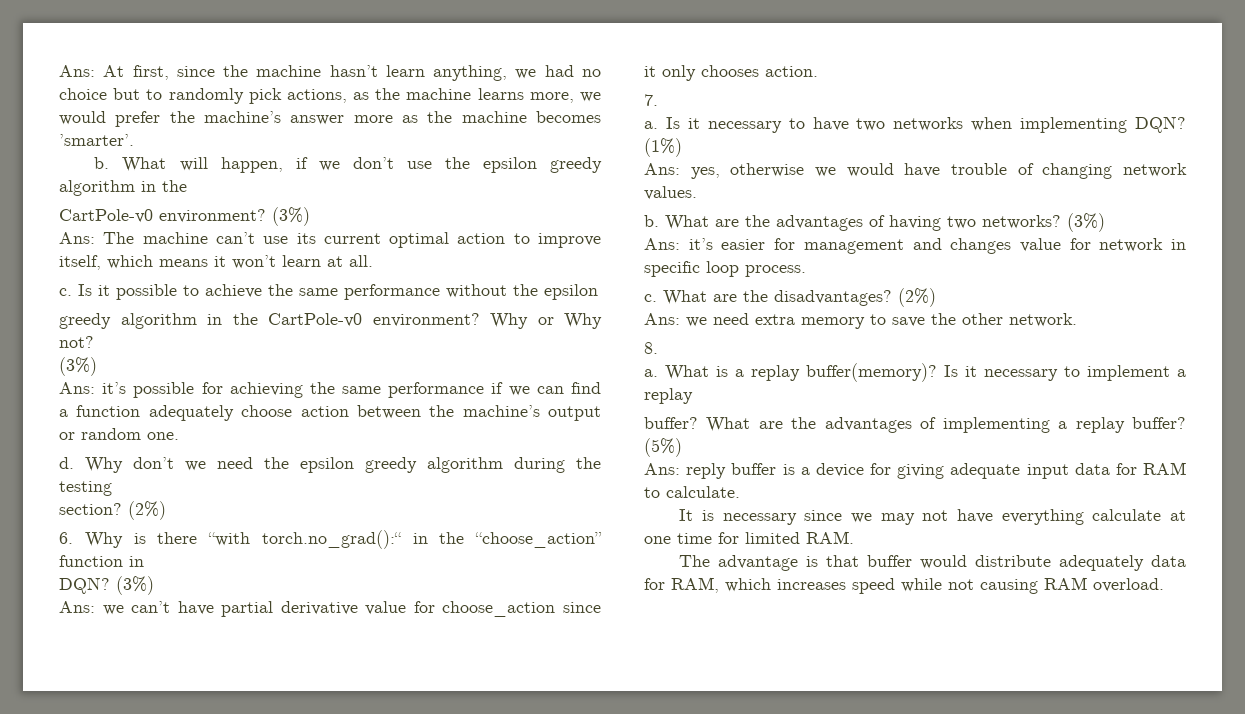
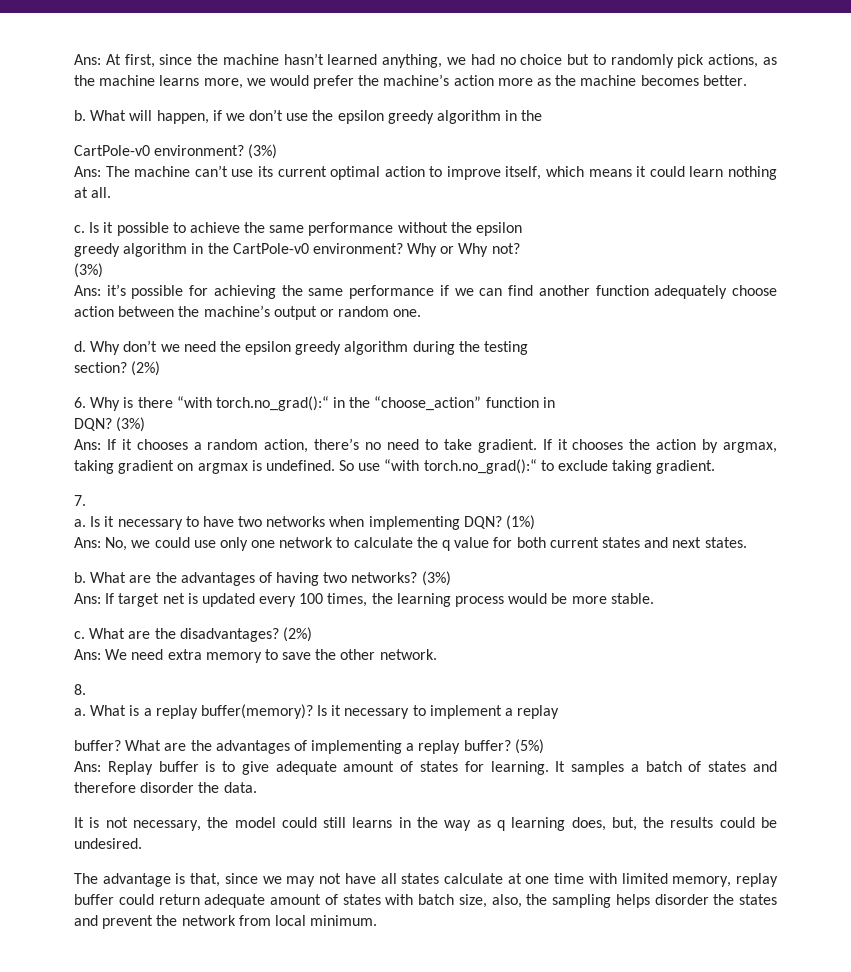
- Ans: At first, since the machine hasn’t learn anything, we had no choice but to randomly pick actions, as the machine learns more, we would prefer the machine’s answer more as the machine becomes ’smarter’.
+ Ans: At first, since the machine hasn’t learned anything, we had no choice but to randomly pick actions, as the machine learns more, we would prefer the machine’s action more as the machine becomes better.
- Ans: The machine can’t use its current optimal action to improve itself, which means it won’t learn at all.
+ Ans: The machine can’t use its current optimal action to improve itself, which means it could learn nothing at all.
- Ans: it’s possible for achieving the same performance if we can find a function adequately choose action between the machine’s output or random one.
+ Ans: it’s possible for achieving the same performance if we can find another function adequately choose action between the machine’s output or random one.
- Ans: we can’t have partial derivative value for choose_action since it only chooses action.
+ Ans: If it chooses a random action, there’s no need to take gradient. If it chooses the action by argmax, taking gradient on argmax is undefined. So use “with torch.no_grad():“ to exclude taking gradient.
- Ans: yes, otherwise we would have trouble of changing network values.
+ Ans: No, we could use only one network to calculate the q value for both current states and next states.
- Ans: it’s easier for management and changes value for network in specific loop process.
+ Ans: If target net is updated every 100 times, the learning process would be more stable.
- Ans: we need extra memory to save the other network.
+ Ans: We need extra memory to save the other network.
- Ans: reply buffer is a device for giving adequate input data for RAM to calculate.
- It is necessary since we may not have everything calculate at one time for limited RAM.
- The advantage is that buffer would distribute adequately data for RAM, which increases speed while not causing RAM overload.
+ Ans: Replay buffer is to give adequate amount of states for learning. It samples a batch of states and therefore disorder the data.
+ It is not necessary, the model could still learns in the way as q learning does, but, the results could be undesired.
+ The advantage is that, since we may not have all states calculate at one time with limited memory, replay buffer could return adequate amount of states with batch size, also, the sampling helps disorder the states and prevent the network from local minimum.

